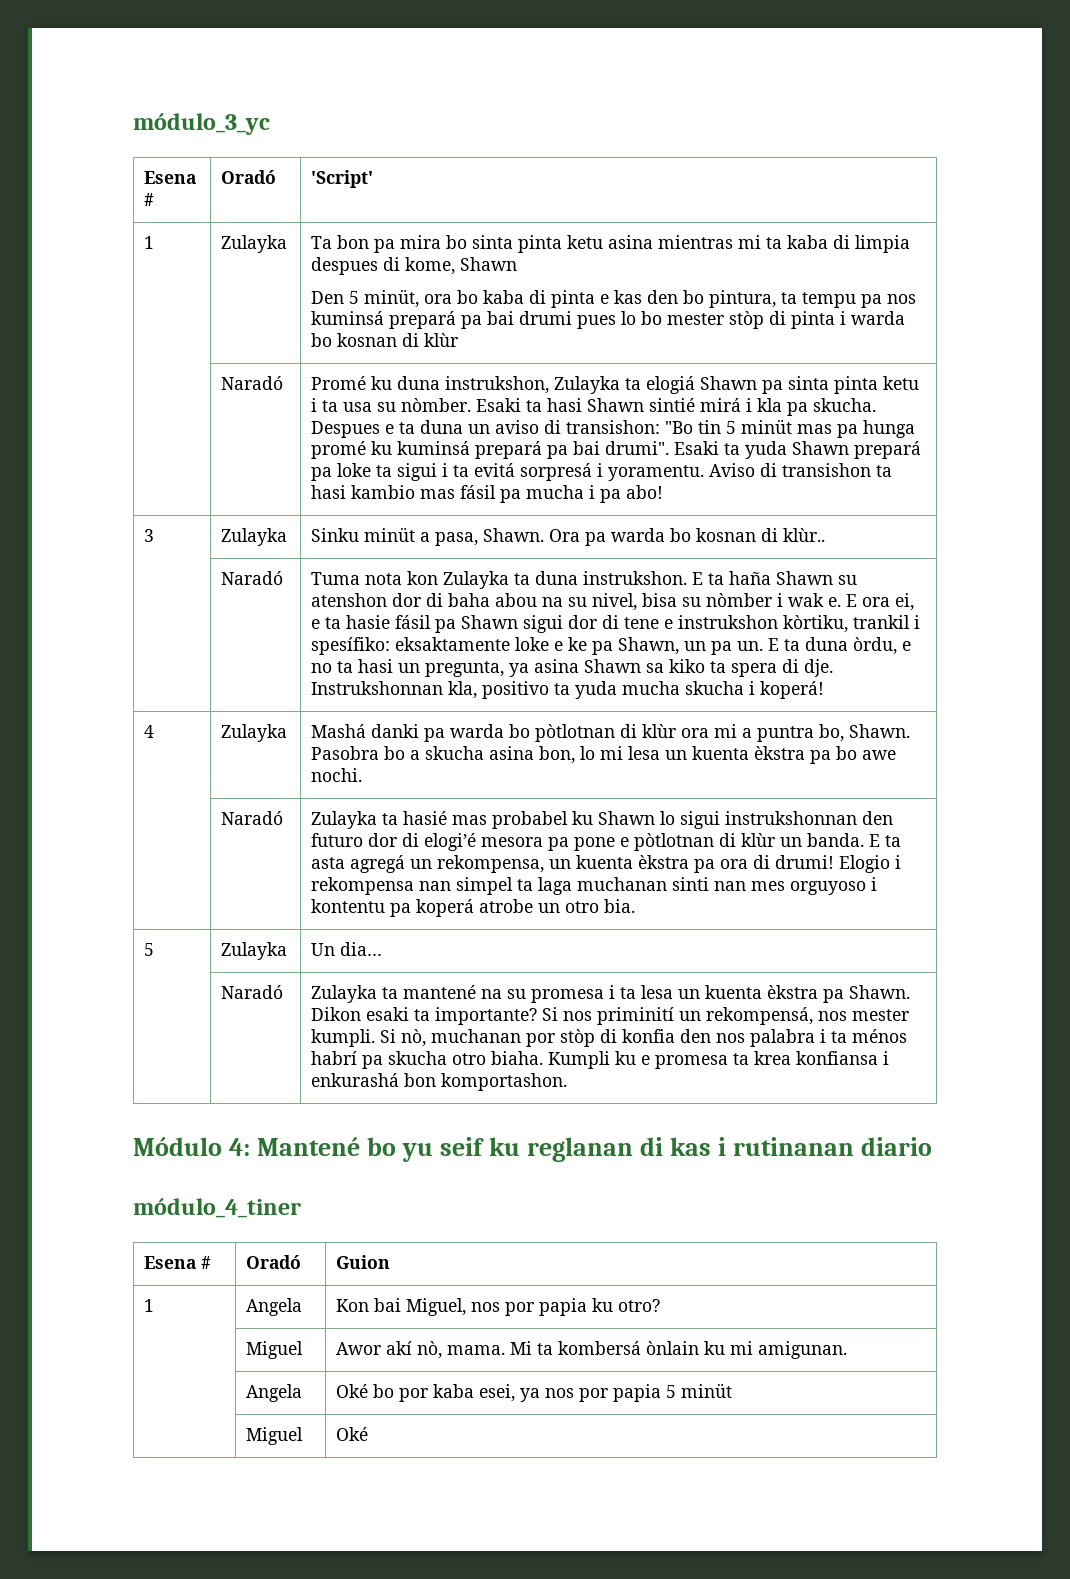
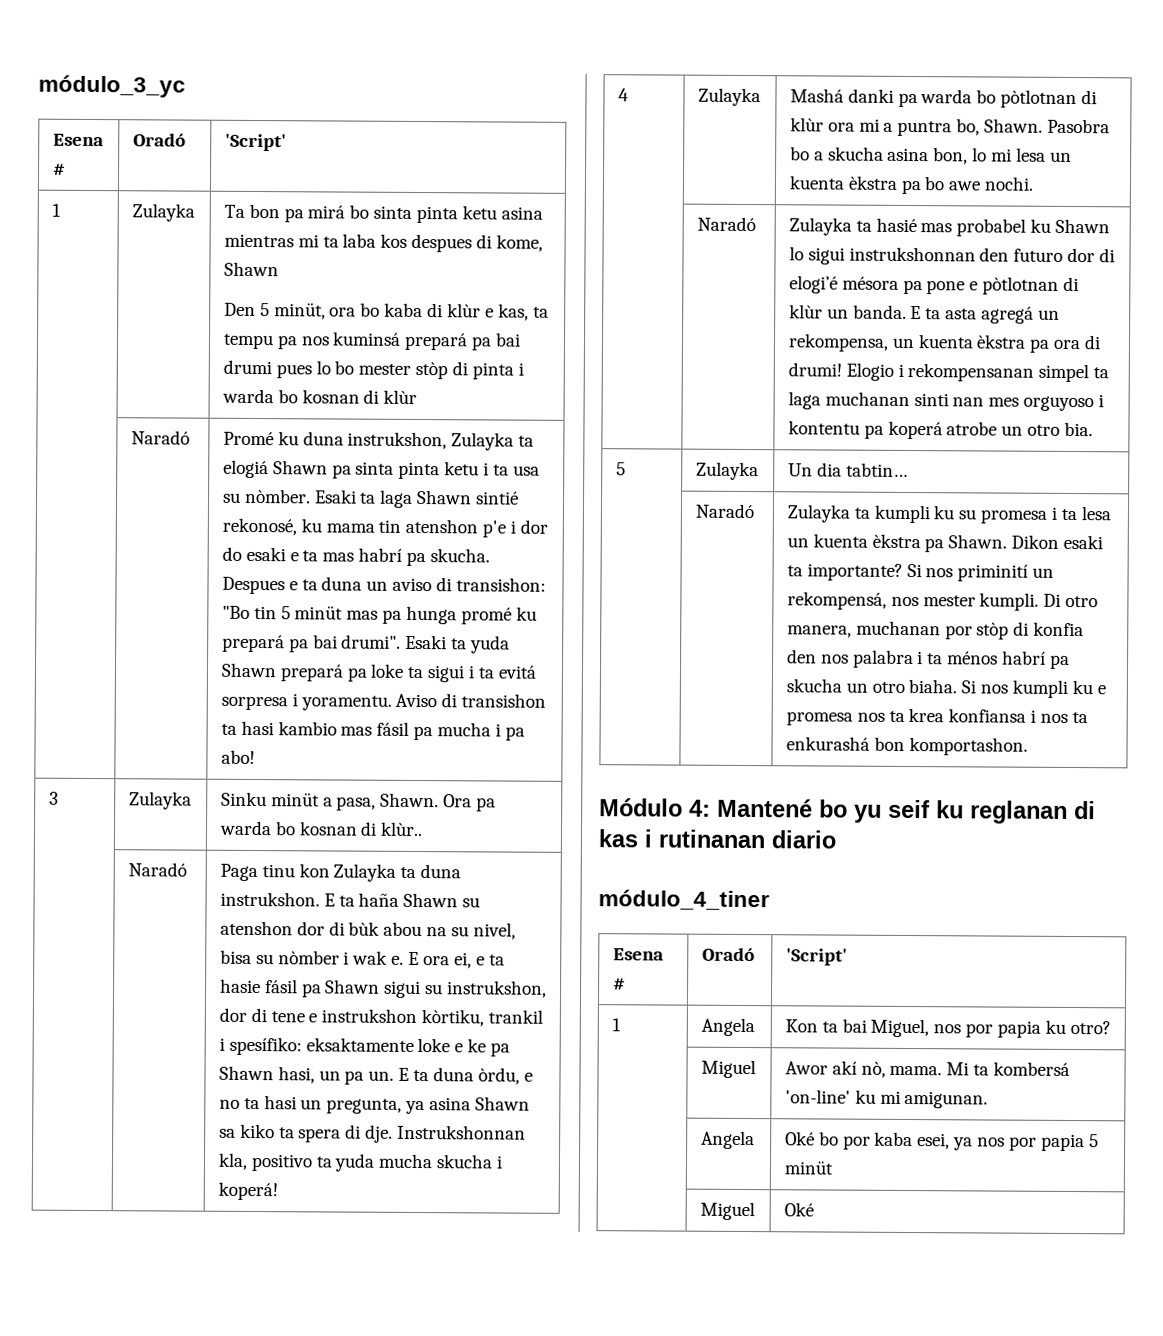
- Ta bon pa mira bo sinta pinta ketu asina mientras mi ta kaba di limpia despues di kome, Shawn
+ Ta bon pa mirá bo sinta pinta ketu asina mientras mi ta laba kos despues di kome, Shawn
- Den 5 minüt, ora bo kaba di pinta e kas den bo pintura, ta tempu pa nos kuminsá prepará pa bai drumi pues lo bo mester stòp di pinta i warda bo kosnan di klùr
+ Den 5 minüt, ora bo kaba di klùr e kas, ta tempu pa nos kuminsá prepará pa bai drumi pues lo bo mester stòp di pinta i warda bo kosnan di klùr
- Esaki ta hasi Shawn sintié mirá i kla pa skucha.
+ Esaki ta laga Shawn sintié rekonosé, ku mama tin atenshon p'e i dor do esaki e ta mas habrí pa skucha.
- Despues e ta duna un aviso di transishon: "Bo tin 5 minüt mas pa hunga promé ku kuminsá prepará pa bai drumi".
+ Despues e ta duna un aviso di transishon: "Bo tin 5 minüt mas pa hunga promé ku prepará pa bai drumi".
- Esaki ta yuda Shawn prepará pa loke ta sigui i ta evitá sorpresá i yoramentu.
+ Esaki ta yuda Shawn prepará pa loke ta sigui i ta evitá sorpresa i yoramentu.
- Tuma nota kon Zulayka ta duna instrukshon.
+ Paga tinu kon Zulayka ta duna instrukshon.
- E ta haña Shawn su atenshon dor di baha abou na su nivel, bisa su nòmber i wak e.
+ E ta haña Shawn su atenshon dor di bùk abou na su nivel, bisa su nòmber i wak e.
- E ora ei, e ta hasie fásil pa Shawn sigui dor di tene e instrukshon kòrtiku, trankil i spesífiko: eksaktamente loke e ke pa Shawn, un pa un.
+ E ora ei, e ta hasie fásil pa Shawn sigui su instrukshon, dor di tene e instrukshon kòrtiku, trankil i spesífiko: eksaktamente loke e ke pa Shawn hasi, un pa un.
- Zulayka ta hasié mas probabel ku Shawn lo sigui instrukshonnan den futuro dor di elogi’é mesora pa pone e pòtlotnan di klùr un banda.
+ Zulayka ta hasié mas probabel ku Shawn lo sigui instrukshonnan den futuro dor di elogi’é mésora pa pone e pòtlotnan di klùr un banda.
- Elogio i rekompensa nan simpel ta laga muchanan sinti nan mes orguyoso i kontentu pa koperá atrobe un otro bia.
+ Elogio i rekompensanan simpel ta laga muchanan sinti nan mes orguyoso i kontentu pa koperá atrobe un otro bia.
- 5 | Zulayka | Un dia…
- | Naradó | Zulayka ta mantené na su promesa i ta lesa un kuenta èkstra pa Shawn.
+ 5 | Zulayka | Un dia tabtin…
+ | Naradó | Zulayka ta kumpli ku su promesa i ta lesa un kuenta èkstra pa Shawn.
- Si nò, muchanan por stòp di konfia den nos palabra i ta ménos habrí pa skucha otro biaha.
+ Di otro manera, muchanan por stòp di konfia den nos palabra i ta ménos habrí pa skucha un otro biaha.
- Kumpli ku e promesa ta krea konfiansa i enkurashá bon komportashon.
+ Si nos kumpli ku e promesa nos ta krea konfiansa i nos ta enkurashá bon komportashon.
  módulo_4_tiner
- Esena # | Oradó | Guion
+ Esena # | Oradó | 'Script'
- 1 | Angela | Kon bai Miguel, nos por papia ku otro?
+ 1 | Angela | Kon ta bai Miguel, nos por papia ku otro?
- | Miguel | Awor akí nò, mama. Mi ta kombersá ònlain ku mi amigunan.
+ | Miguel | Awor akí nò, mama. Mi ta kombersá 'on-line' ku mi amigunan.

